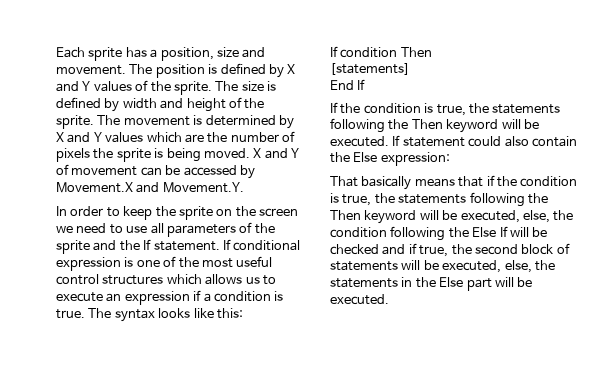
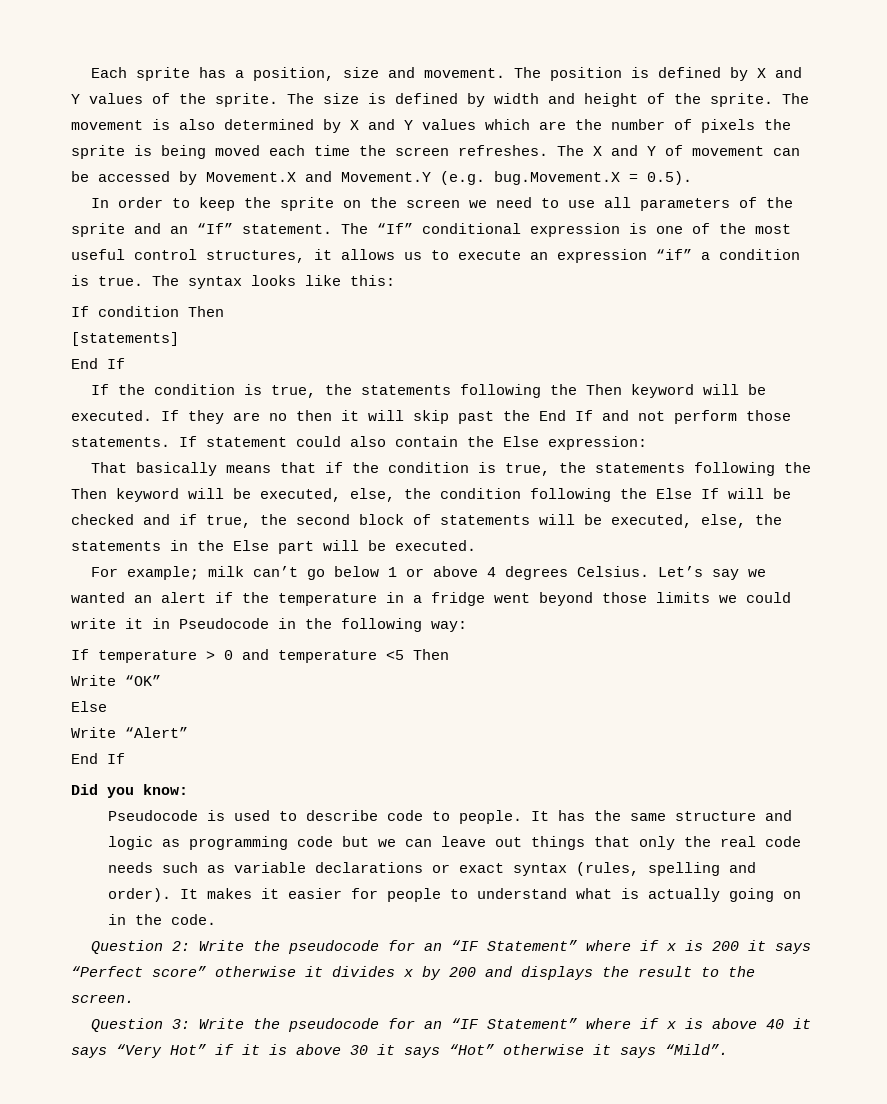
- The movement is determined by X and Y values which are the number of pixels the sprite is being moved. X and Y of movement can be accessed by Movement.X and Movement.Y.
+ The movement is also determined by X and Y values which are the number of pixels the sprite is being moved each time the screen refreshes. The X and Y of movement can be accessed by Movement.X and Movement.Y (e.g. bug.Movement.X = 0.5).
- In order to keep the sprite on the screen we need to use all parameters of the sprite and the If statement. If conditional expression is one of the most useful control structures which allows us to execute an expression if a condition is true.
+ In order to keep the sprite on the screen we need to use all parameters of the sprite and an “If” statement. The “If” conditional expression is one of the most useful control structures, it allows us to execute an expression “if” a condition is true.
- If statement could also contain the Else expression:
+ If they are no then it will skip past the End If and not perform those statements. If statement could also contain the Else expression:
+ For example; milk can’t go below 1 or above 4 degrees Celsius. Let’s say we wanted an alert if the temperature in a fridge went beyond those limits we could write it in Pseudocode in the following way:
+ If temperature > 0 and temperature <5 Then
+ Write “OK”
+ Else
+ Write “Alert”
+ End If
+ Did you know:
+ Pseudocode is used to describe code to people. It has the same structure and logic as programming code but we can leave out things that only the real code needs such as variable declarations or exact syntax (rules, spelling and order). It makes it easier for people to understand what is actually going on in the code.
+ Question 2: Write the pseudocode for an “IF Statement” where if x is 200 it says “Perfect score” otherwise it divides x by 200 and displays the result to the screen.
+ Question 3: Write the pseudocode for an “IF Statement” where if x is above 40 it says “Very Hot” if it is above 30 it says “Hot” otherwise it says “Mild”.

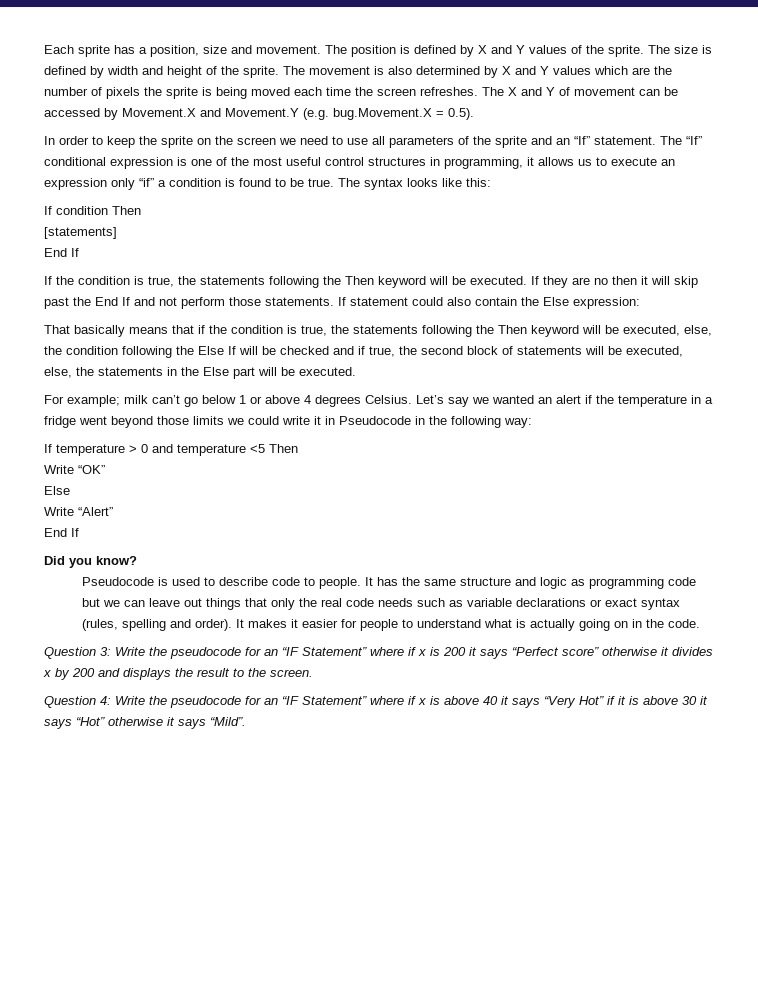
- The “If” conditional expression is one of the most useful control structures, it allows us to execute an expression “if” a condition is true.
+ The “If” conditional expression is one of the most useful control structures in programming, it allows us to execute an expression only “if” a condition is found to be true.
- Did you know:
+ Did you know?
- Question 2: Write the pseudocode for an “IF Statement” where if x is 200 it says “Perfect score” otherwise it divides x by 200 and displays the result to the screen.
+ Question 3: Write the pseudocode for an “IF Statement” where if x is 200 it says “Perfect score” otherwise it divides x by 200 and displays the result to the screen.
- Question 3: Write the pseudocode for an “IF Statement” where if x is above 40 it says “Very Hot” if it is above 30 it says “Hot” otherwise it says “Mild”.
+ Question 4: Write the pseudocode for an “IF Statement” where if x is above 40 it says “Very Hot” if it is above 30 it says “Hot” otherwise it says “Mild”.

